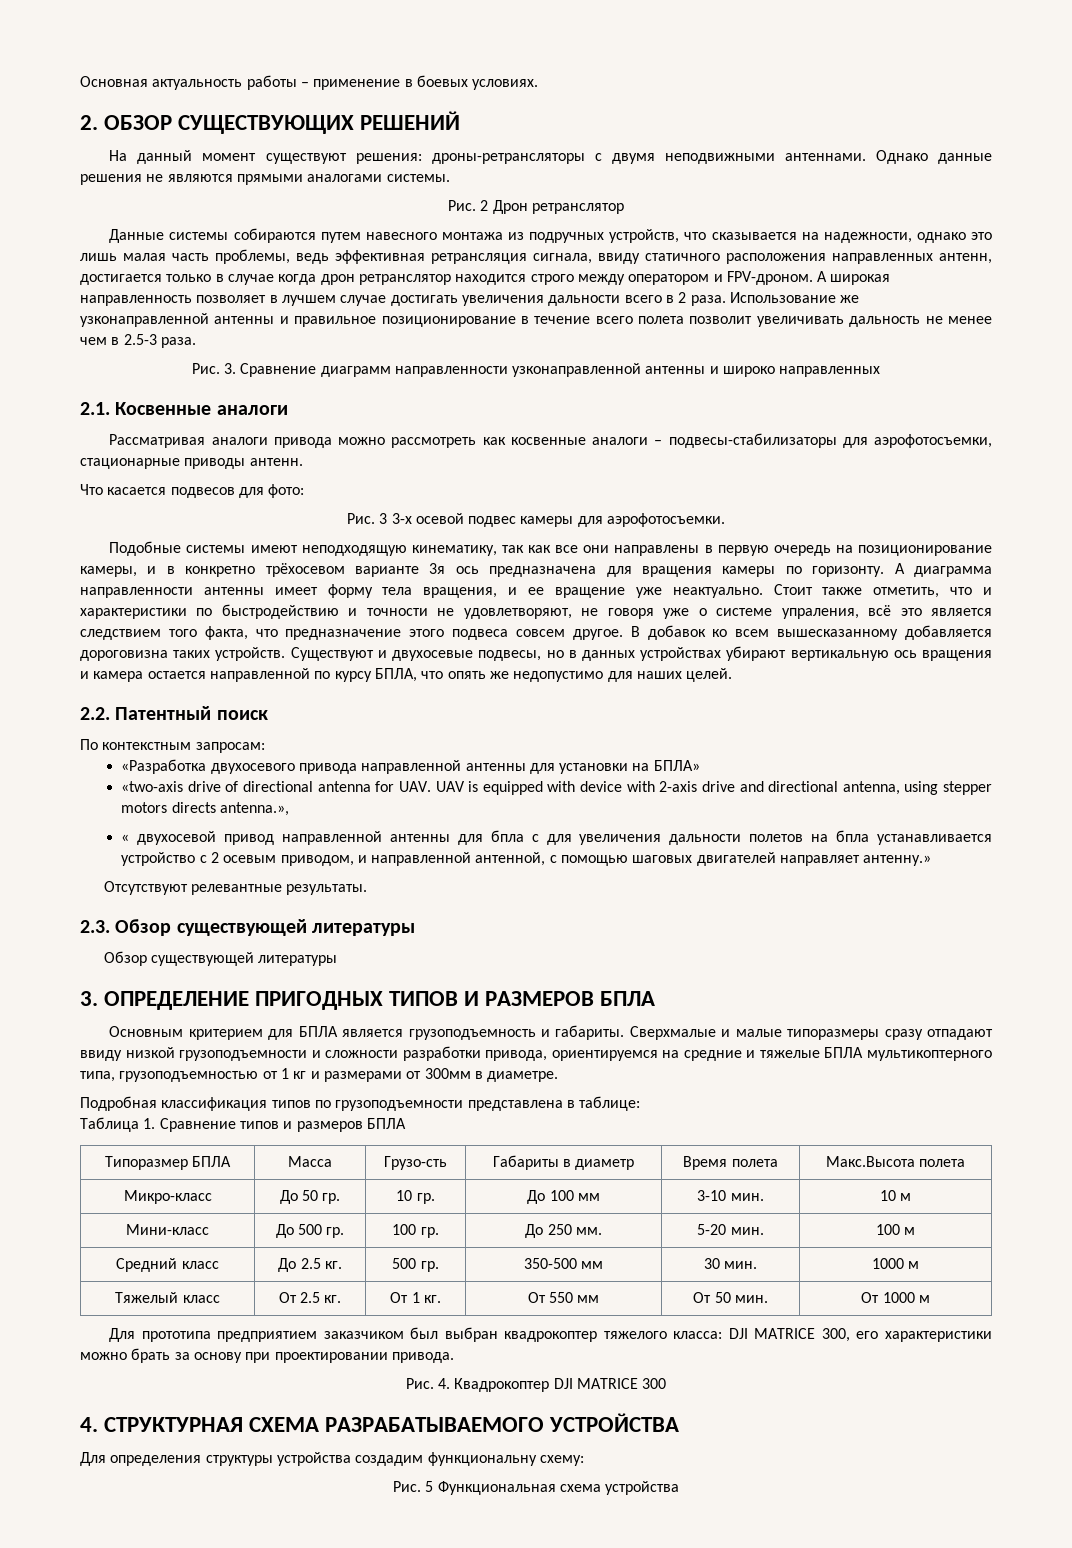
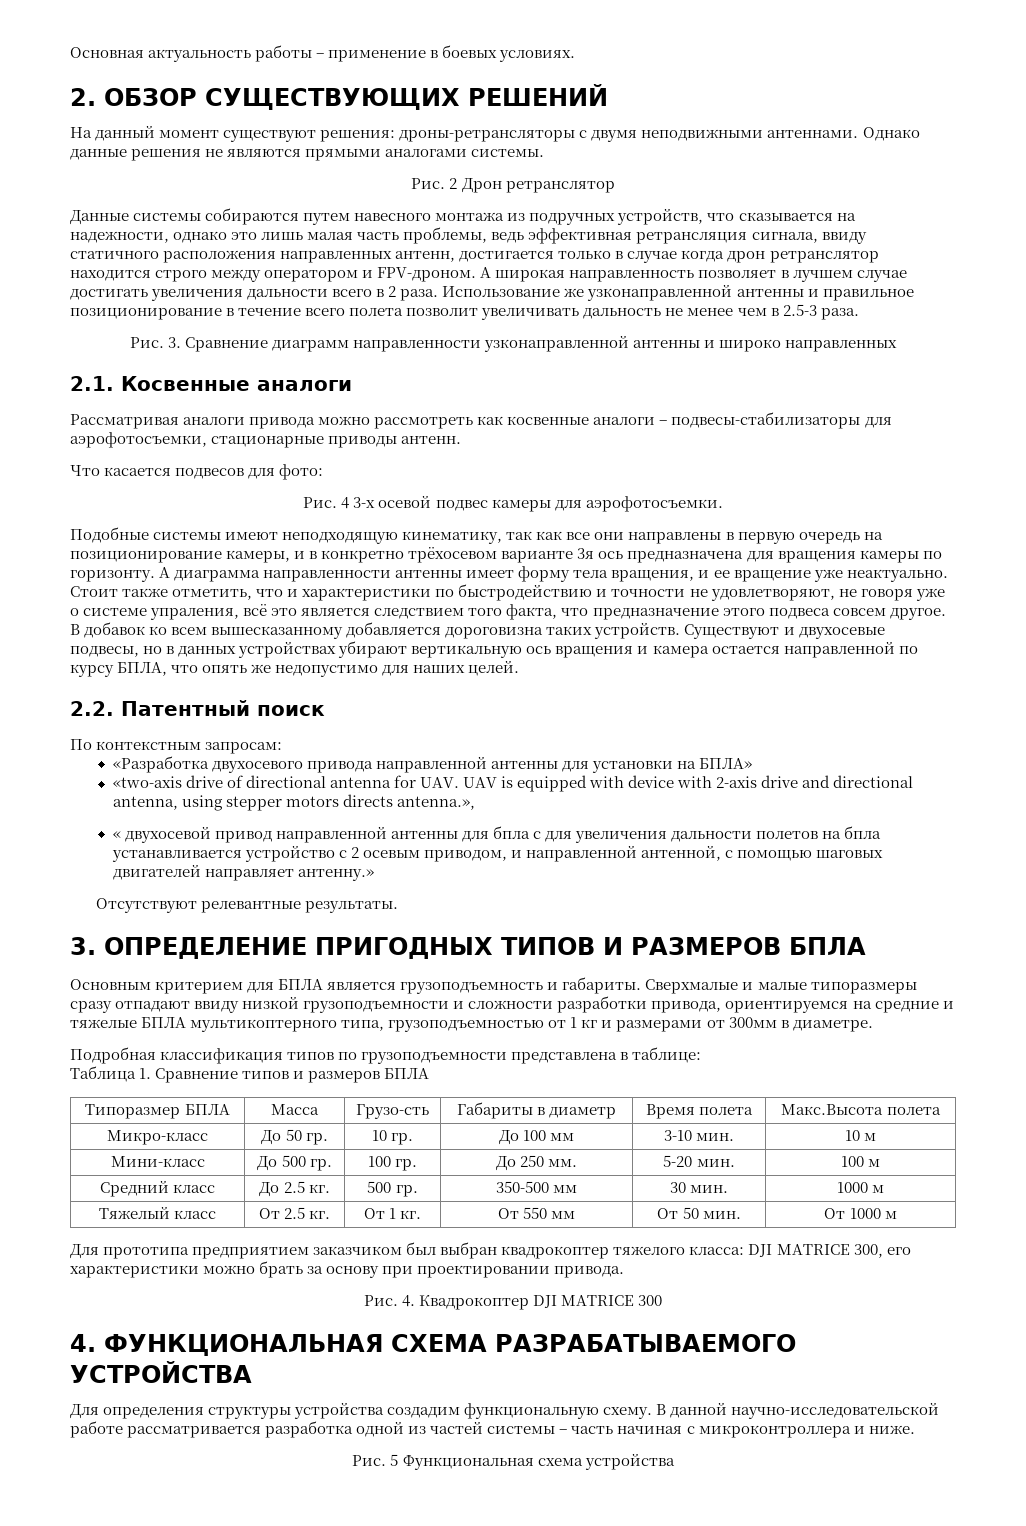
- Рис. 3 3-х осевой подвес камеры для аэрофотосъемки.
+ Рис. 4 3-х осевой подвес камеры для аэрофотосъемки.
- 2.3. Обзор существующей литературы
- Обзор существующей литературы
- 4. СТРУКТУРНАЯ СХЕМА РАЗРАБАТЫВАЕМОГО УСТРОЙСТВА
+ 4. ФУНКЦИОНАЛЬНАЯ СХЕМА РАЗРАБАТЫВАЕМОГО УСТРОЙСТВА
- Для определения структуры устройства создадим функциональну схему:
+ Для определения структуры устройства создадим функциональную схему. В данной научно-исследовательской работе рассматривается разработка одной из частей системы – часть начиная с микроконтроллера и ниже.

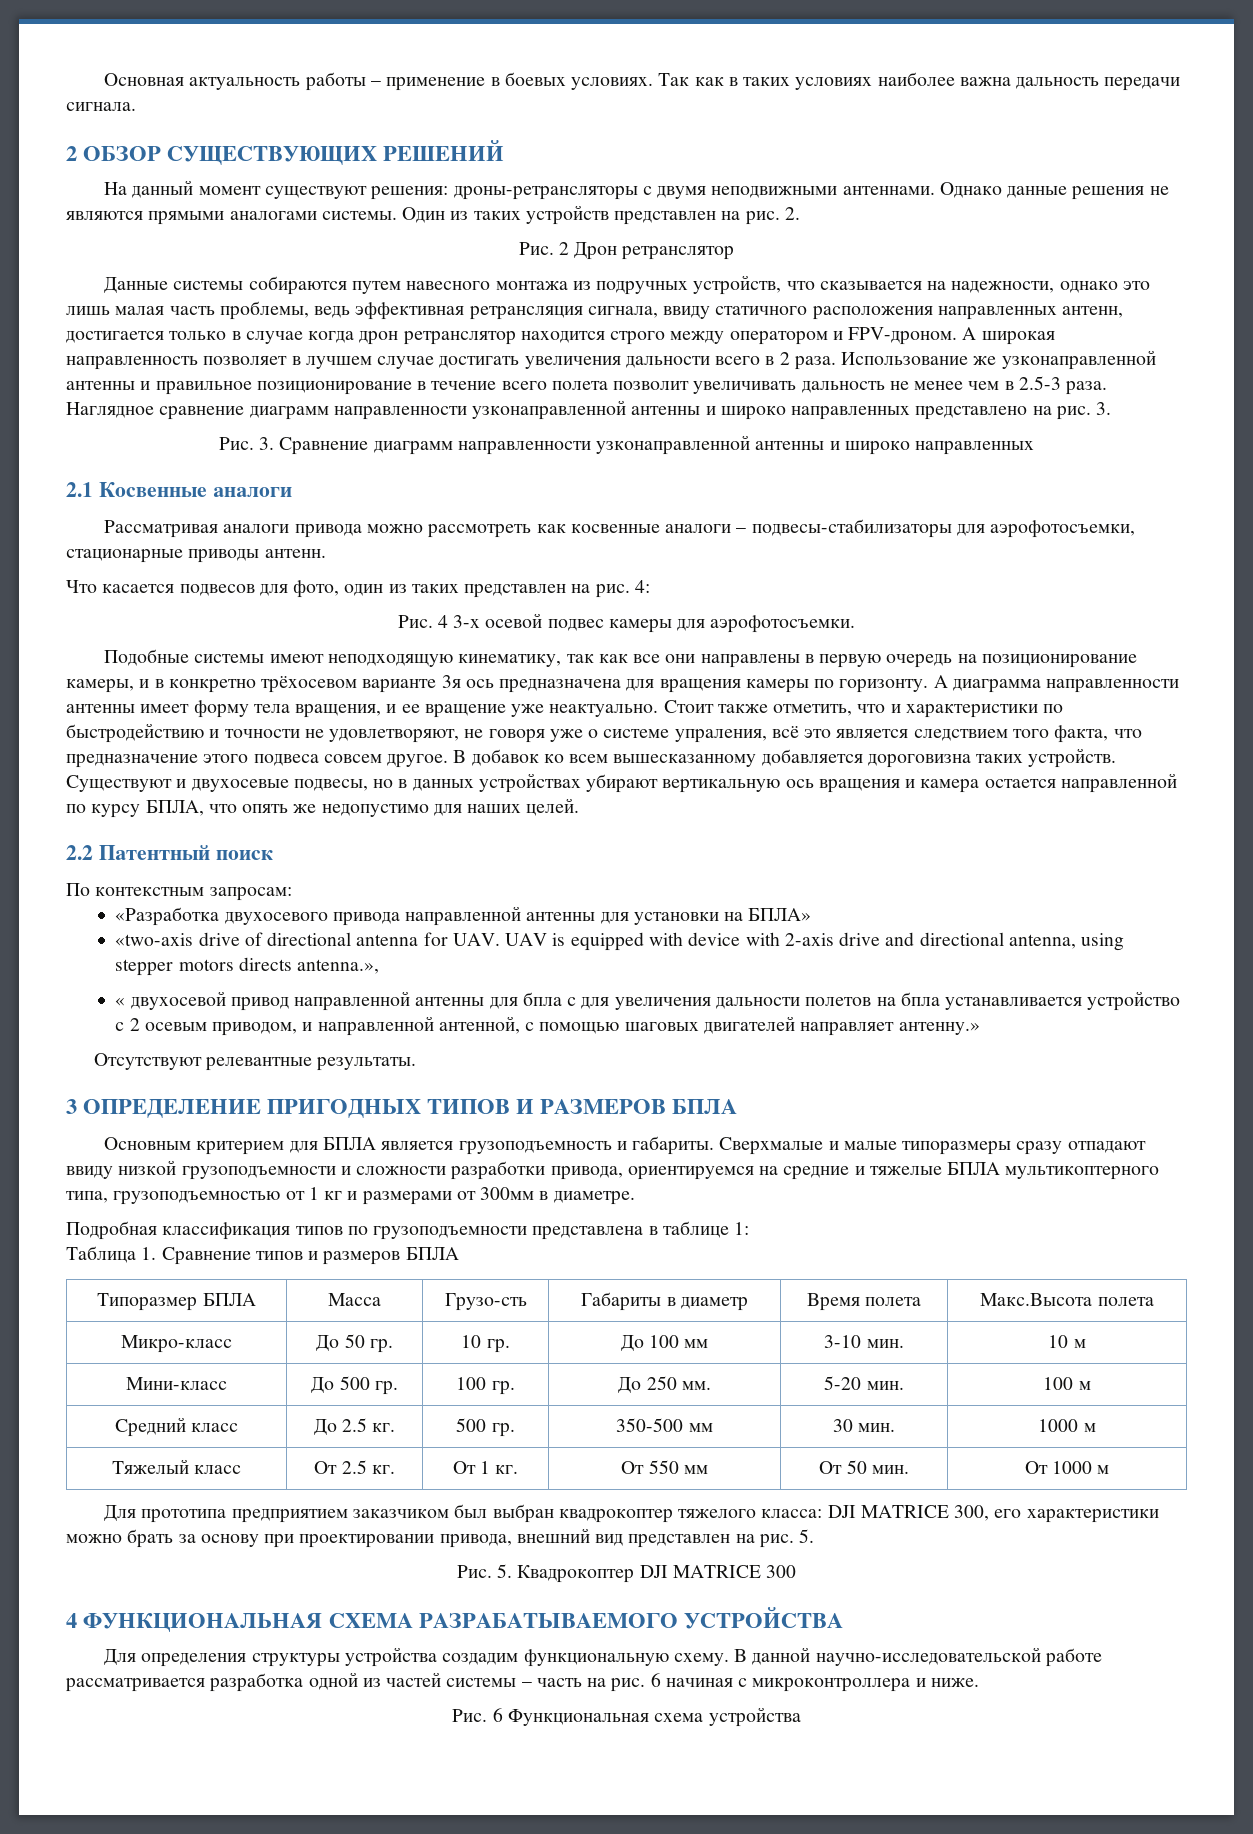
- Основная актуальность работы – применение в боевых условиях.
- 2. ОБЗОР СУЩЕСТВУЮЩИХ РЕШЕНИЙ
+ Основная актуальность работы – применение в боевых условиях. Так как в таких условиях наиболее важна дальность передачи сигнала.
+ 2 ОБЗОР СУЩЕСТВУЮЩИХ РЕШЕНИЙ
+ Один из таких устройств представлен на рис. 2.
+ Наглядное сравнение диаграмм направленности узконаправленной антенны и широко направленных представлено на рис. 3.
- 2.1. Косвенные аналоги
+ 2.1 Косвенные аналоги
- Что касается подвесов для фото:
+ Что касается подвесов для фото, один из таких представлен на рис. 4:
- 2.2. Патентный поиск
+ 2.2 Патентный поиск
- 3. ОПРЕДЕЛЕНИЕ ПРИГОДНЫХ ТИПОВ И РАЗМЕРОВ БПЛА
+ 3 ОПРЕДЕЛЕНИЕ ПРИГОДНЫХ ТИПОВ И РАЗМЕРОВ БПЛА
- Подробная классификация типов по грузоподъемности представлена в таблице:
+ Подробная классификация типов по грузоподъемности представлена в таблице 1:
- Для прототипа предприятием заказчиком был выбран квадрокоптер тяжелого класса: DJI MATRICE 300, его характеристики можно брать за основу при проектировании привода.
- Рис. 4. Квадрокоптер DJI MATRICE 300
+ Для прототипа предприятием заказчиком был выбран квадрокоптер тяжелого класса: DJI MATRICE 300, его характеристики можно брать за основу при проектировании привода, внешний вид представлен на рис. 5.
+ Рис. 5. Квадрокоптер DJI MATRICE 300
- 4. ФУНКЦИОНАЛЬНАЯ СХЕМА РАЗРАБАТЫВАЕМОГО УСТРОЙСТВА
+ 4 ФУНКЦИОНАЛЬНАЯ СХЕМА РАЗРАБАТЫВАЕМОГО УСТРОЙСТВА
- В данной научно-исследовательской работе рассматривается разработка одной из частей системы – часть начиная с микроконтроллера и ниже.
+ В данной научно-исследовательской работе рассматривается разработка одной из частей системы – часть на рис. 6 начиная с микроконтроллера и ниже.
- Рис. 5 Функциональная схема устройства
+ Рис. 6 Функциональная схема устройства

